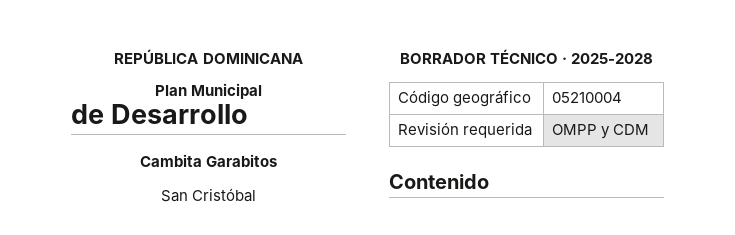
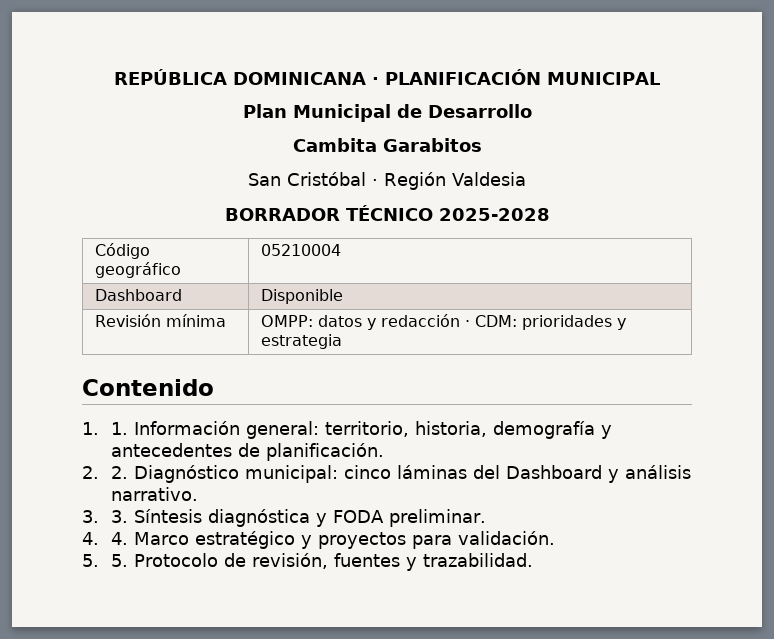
- REPÚBLICA DOMINICANA
+ REPÚBLICA DOMINICANA · PLANIFICACIÓN MUNICIPAL
- Plan Municipal
- de Desarrollo
+ Plan Municipal de Desarrollo
- San Cristóbal
+ San Cristóbal · Región Valdesia
- BORRADOR TÉCNICO · 2025-2028
+ BORRADOR TÉCNICO 2025-2028
+ Dashboard | Disponible
- Revisión requerida | OMPP y CDM
+ Revisión mínima | OMPP: datos y redacción · CDM: prioridades y estrategia
  Contenido
+ 1. 1. Información general: territorio, historia, demografía y antecedentes de planificación.
+ 2. 2. Diagnóstico municipal: cinco láminas del Dashboard y análisis narrativo.
+ 3. 3. Síntesis diagnóstica y FODA preliminar.
+ 4. 4. Marco estratégico y proyectos para validación.
+ 5. 5. Protocolo de revisión, fuentes y trazabilidad.

